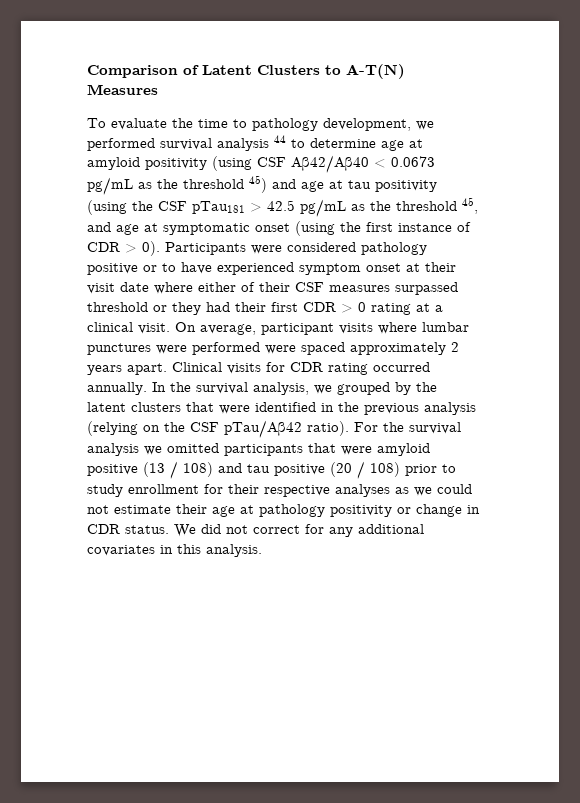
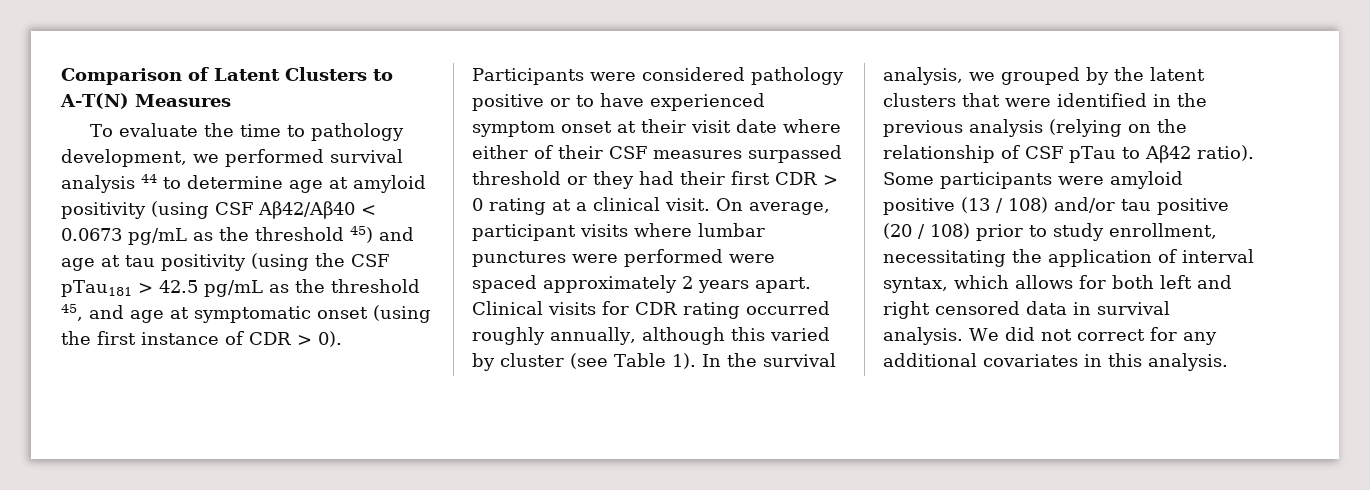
- Clinical visits for CDR rating occurred annually.
+ Clinical visits for CDR rating occurred roughly annually, although this varied by cluster (see Table 1).
- In the survival analysis, we grouped by the latent clusters that were identified in the previous analysis (relying on the CSF pTau/Aβ42 ratio). For the survival analysis we omitted participants that were amyloid positive (13 / 108) and tau positive (20 / 108) prior to study enrollment for their respective analyses as we could not estimate their age at pathology positivity or change in CDR status.
+ In the survival analysis, we grouped by the latent clusters that were identified in the previous analysis (relying on the relationship of CSF pTau to Aβ42 ratio). Some participants were amyloid positive (13 / 108) and/or tau positive (20 / 108) prior to study enrollment, necessitating the application of interval syntax, which allows for both left and right censored data in survival analysis.

